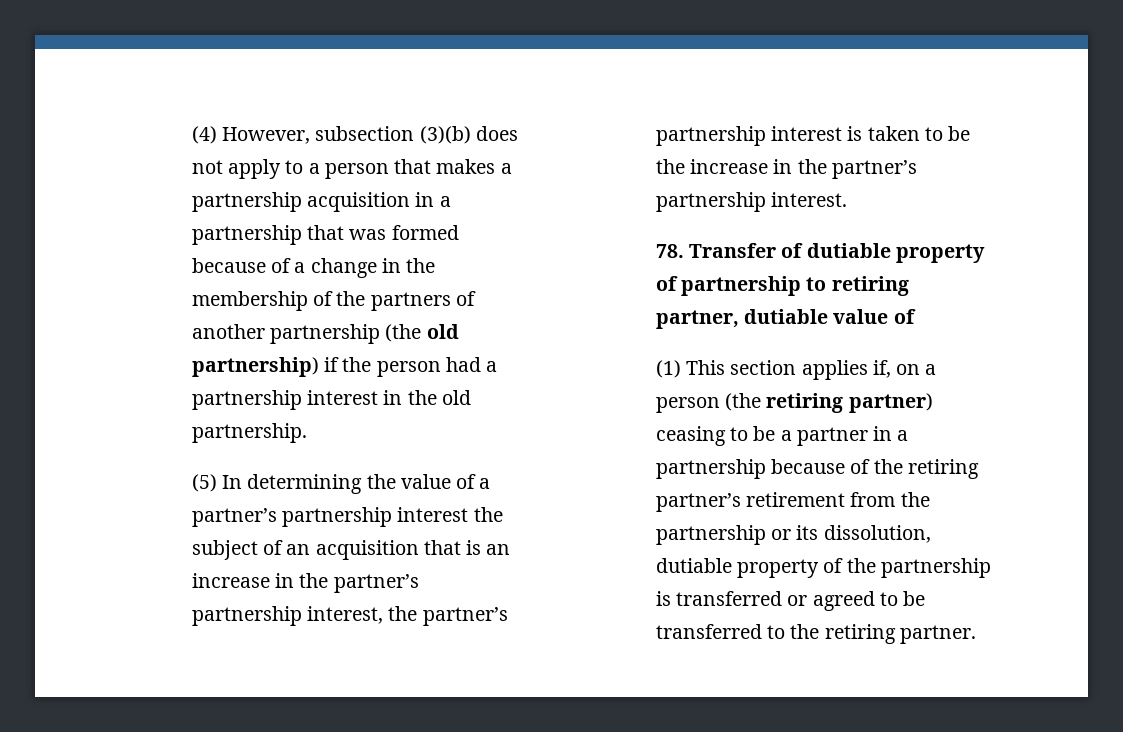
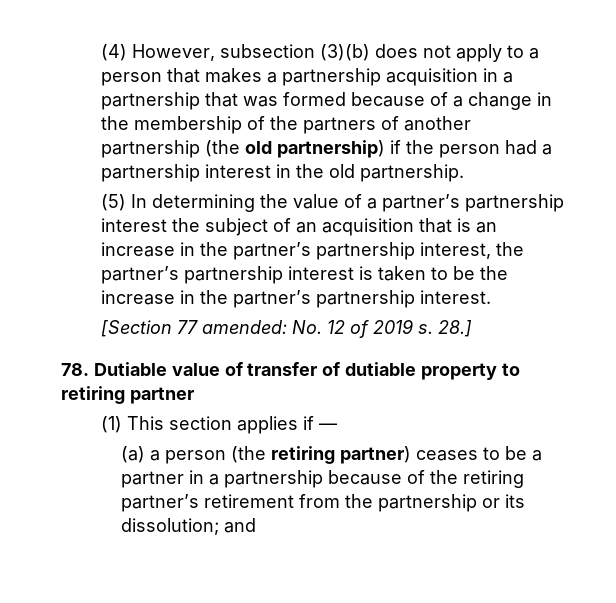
- 78. Transfer of dutiable property of partnership to retiring partner, dutiable value of
+ [Section 77 amended: No. 12 of 2019 s. 28.]
+ 78. Dutiable value of transfer of dutiable property to retiring partner
- (1) This section applies if, on a person (the retiring partner) ceasing to be a partner in a partnership because of the retiring partner’s retirement from the partnership or its dissolution, dutiable property of the partnership is transferred or agreed to be transferred to the retiring partner.
+ (1) This section applies if —
+ (a) a person (the retiring partner) ceases to be a partner in a partnership because of the retiring partner’s retirement from the partnership or its dissolution; and

